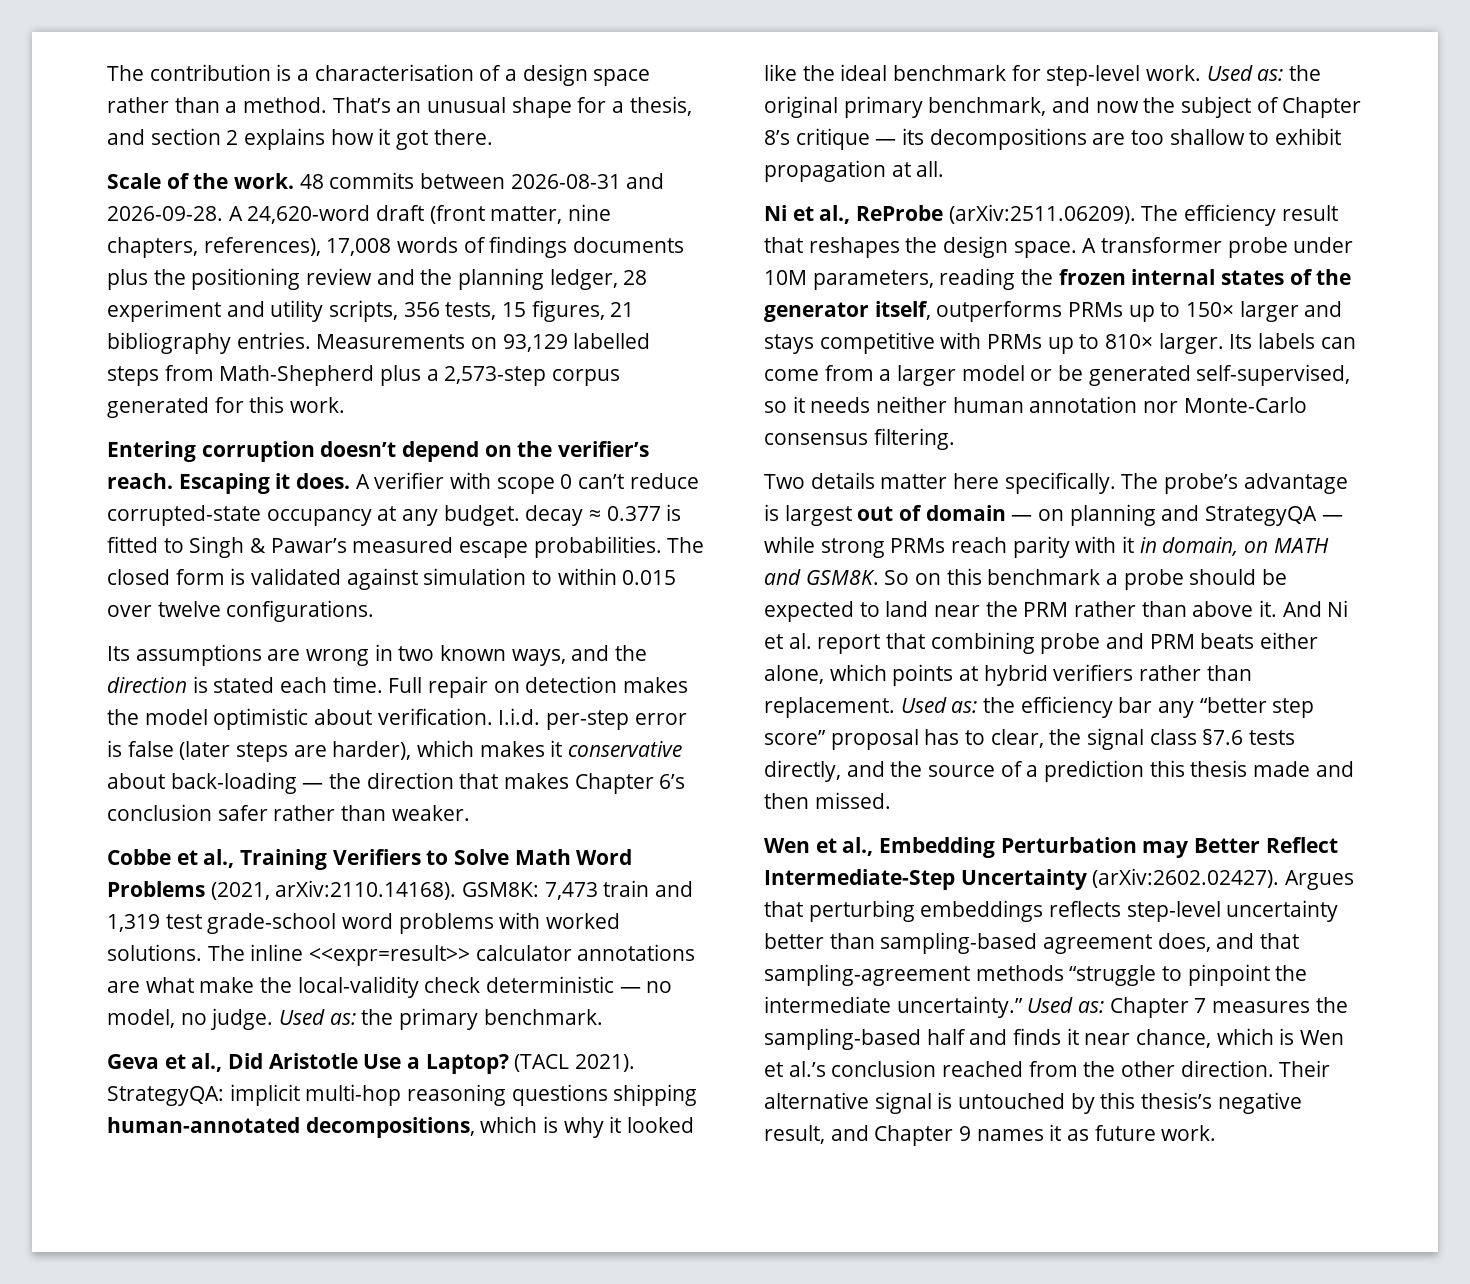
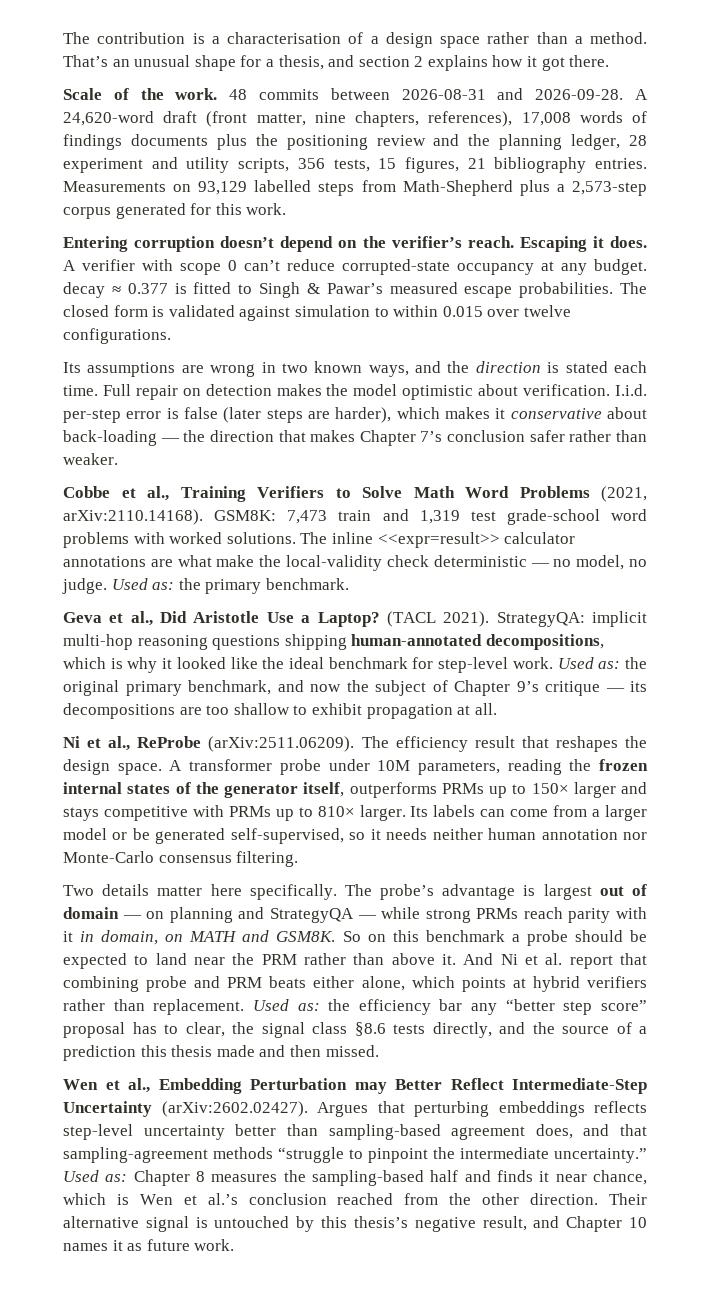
- I.i.d. per-step error is false (later steps are harder), which makes it conservative about back-loading — the direction that makes Chapter 6’s conclusion safer rather than weaker.
+ I.i.d. per-step error is false (later steps are harder), which makes it conservative about back-loading — the direction that makes Chapter 7’s conclusion safer rather than weaker.
- Used as: the original primary benchmark, and now the subject of Chapter 8’s critique — its decompositions are too shallow to exhibit propagation at all.
+ Used as: the original primary benchmark, and now the subject of Chapter 9’s critique — its decompositions are too shallow to exhibit propagation at all.
- Used as: the efficiency bar any “better step score” proposal has to clear, the signal class §7.6 tests directly, and the source of a prediction this thesis made and then missed.
+ Used as: the efficiency bar any “better step score” proposal has to clear, the signal class §8.6 tests directly, and the source of a prediction this thesis made and then missed.
- Used as: Chapter 7 measures the sampling-based half and finds it near chance, which is Wen et al.’s conclusion reached from the other direction.
+ Used as: Chapter 8 measures the sampling-based half and finds it near chance, which is Wen et al.’s conclusion reached from the other direction.
- Their alternative signal is untouched by this thesis’s negative result, and Chapter 9 names it as future work.
+ Their alternative signal is untouched by this thesis’s negative result, and Chapter 10 names it as future work.

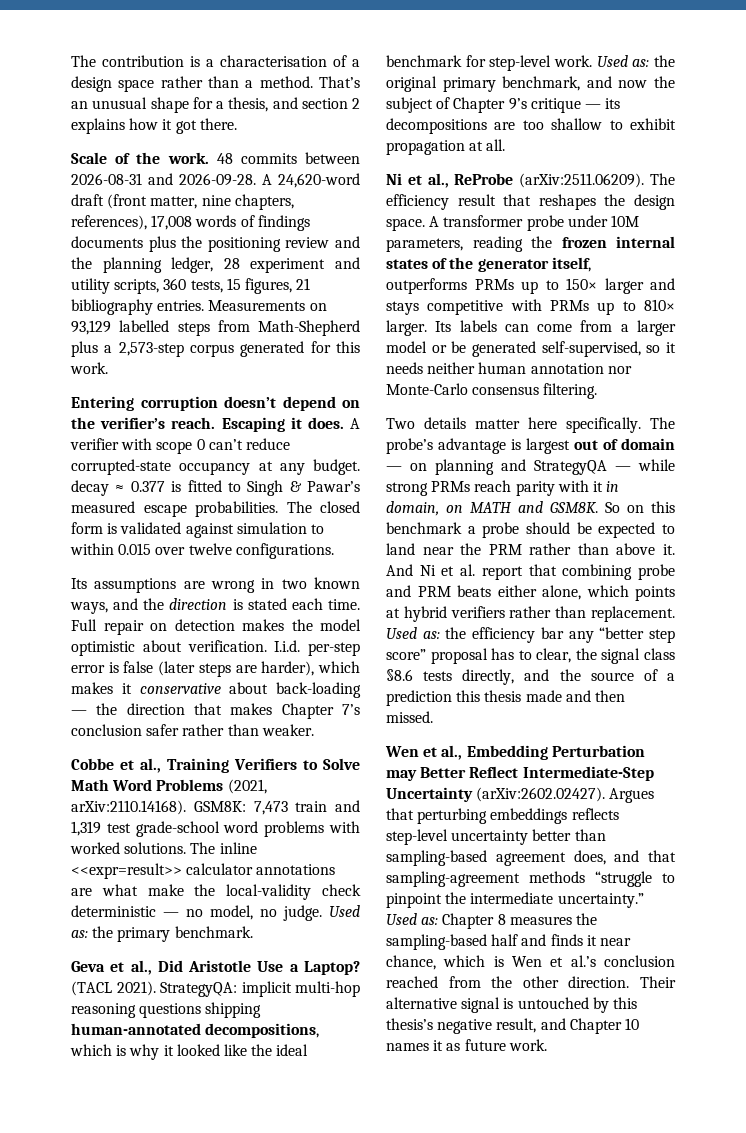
- A 24,620-word draft (front matter, nine chapters, references), 17,008 words of findings documents plus the positioning review and the planning ledger, 28 experiment and utility scripts, 356 tests, 15 figures, 21 bibliography entries.
+ A 24,620-word draft (front matter, nine chapters, references), 17,008 words of findings documents plus the positioning review and the planning ledger, 28 experiment and utility scripts, 360 tests, 15 figures, 21 bibliography entries.

